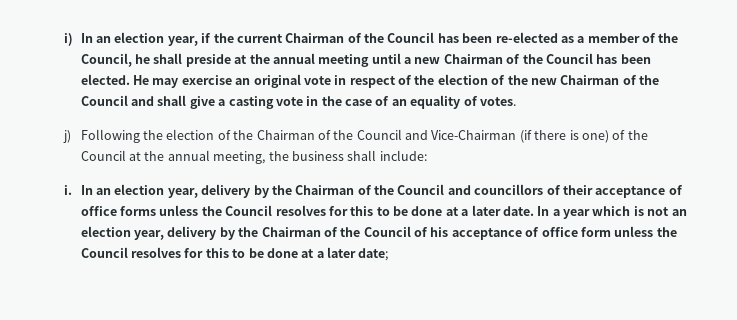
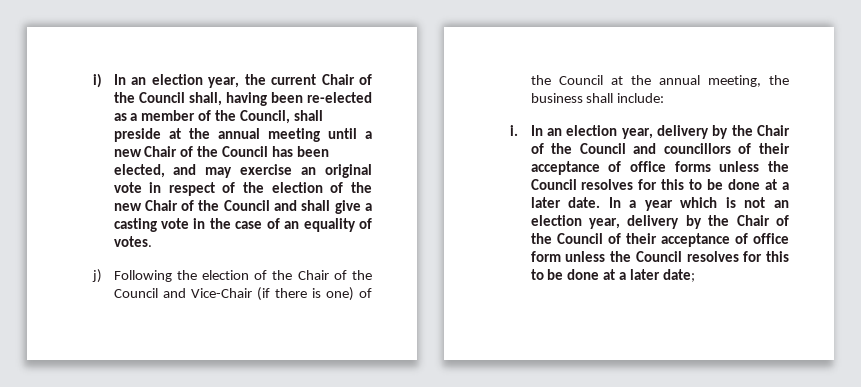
- i) In an election year, if the current Chairman of the Council has been re-elected as a member of the Council, he shall preside at the annual meeting until a new Chairman of the Council has been elected. He may exercise an original vote in respect of the election of the new Chairman of the Council and shall give a casting vote in the case of an equality of votes.
+ i) In an election year, the current Chair of the Council shall, having been re-elected as a member of the Council, shall preside at the annual meeting until a new Chair of the Council has been elected, and may exercise an original vote in respect of the election of the new Chair of the Council and shall give a casting vote in the case of an equality of votes.
- j) Following the election of the Chairman of the Council and Vice-Chairman (if there is one) of the Council at the annual meeting, the business shall include:
+ j) Following the election of the Chair of the Council and Vice-Chair (if there is one) of the Council at the annual meeting, the business shall include:
- In an election year, delivery by the Chairman of the Council and councillors of their acceptance of office forms unless the Council resolves for this to be done at a later date.
+ In an election year, delivery by the Chair of the Council and councillors of their acceptance of office forms unless the Council resolves for this to be done at a later date.
- In a year which is not an election year, delivery by the Chairman of the Council of his acceptance of office form unless the Council resolves for this to be done at a later date;
+ In a year which is not an election year, delivery by the Chair of the Council of their acceptance of office form unless the Council resolves for this to be done at a later date;

